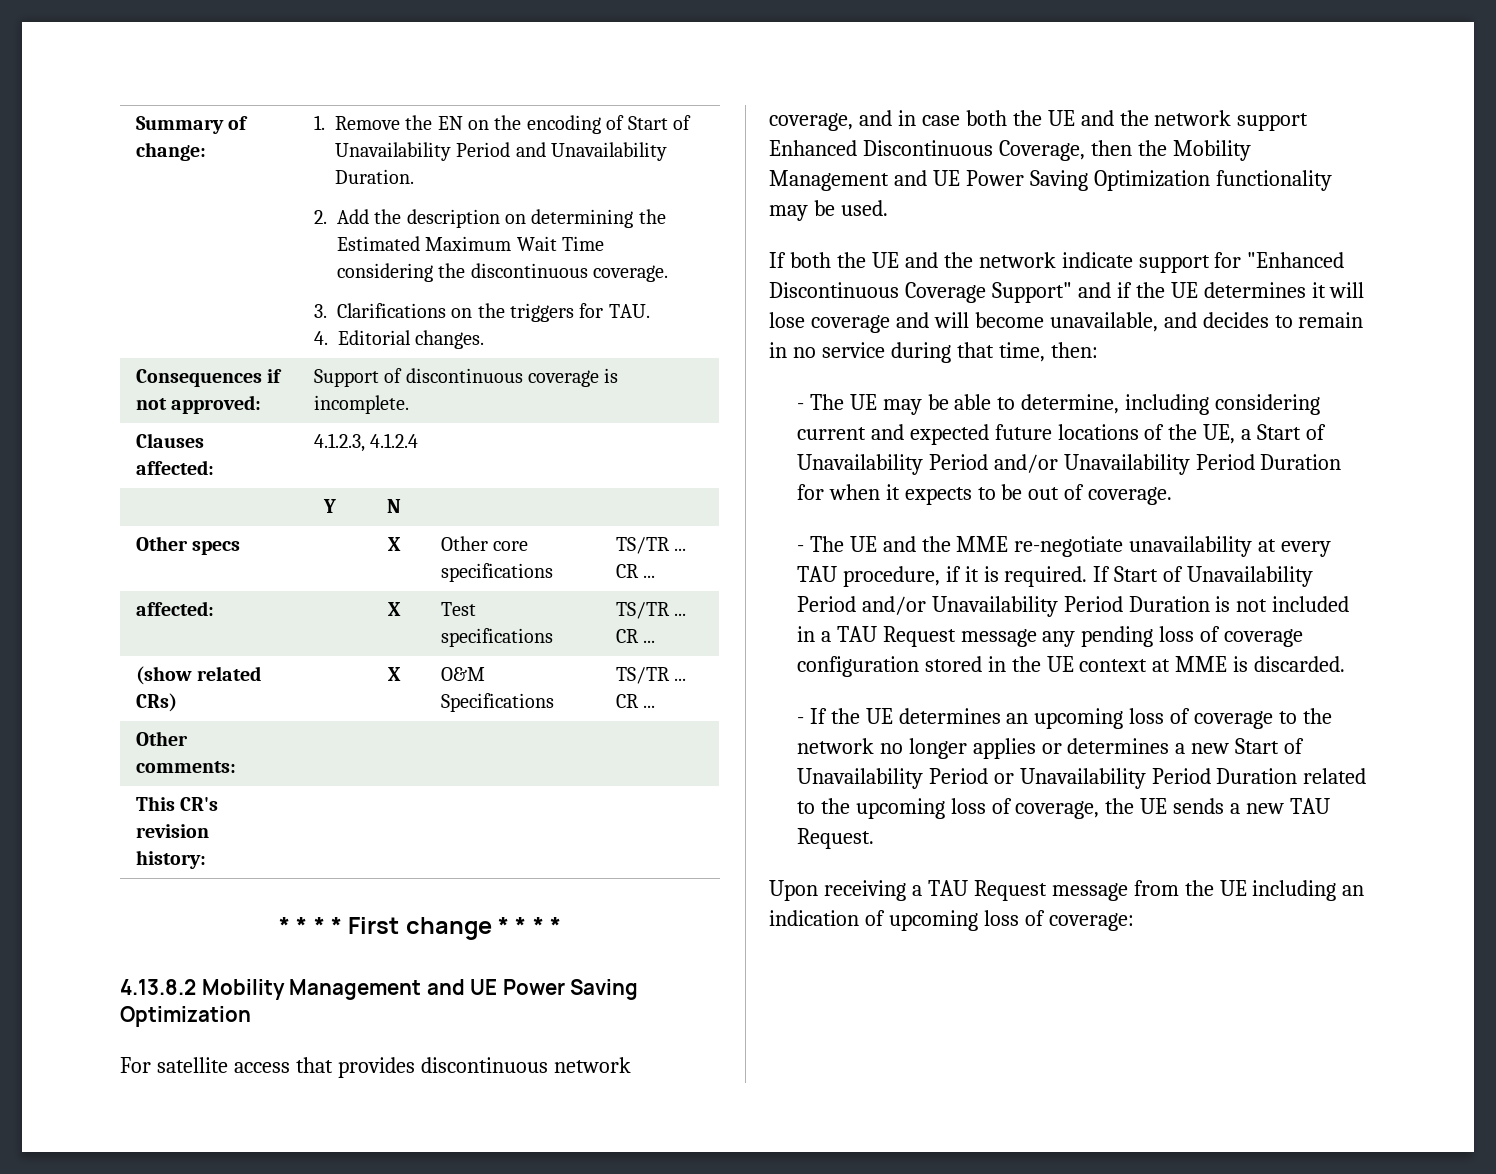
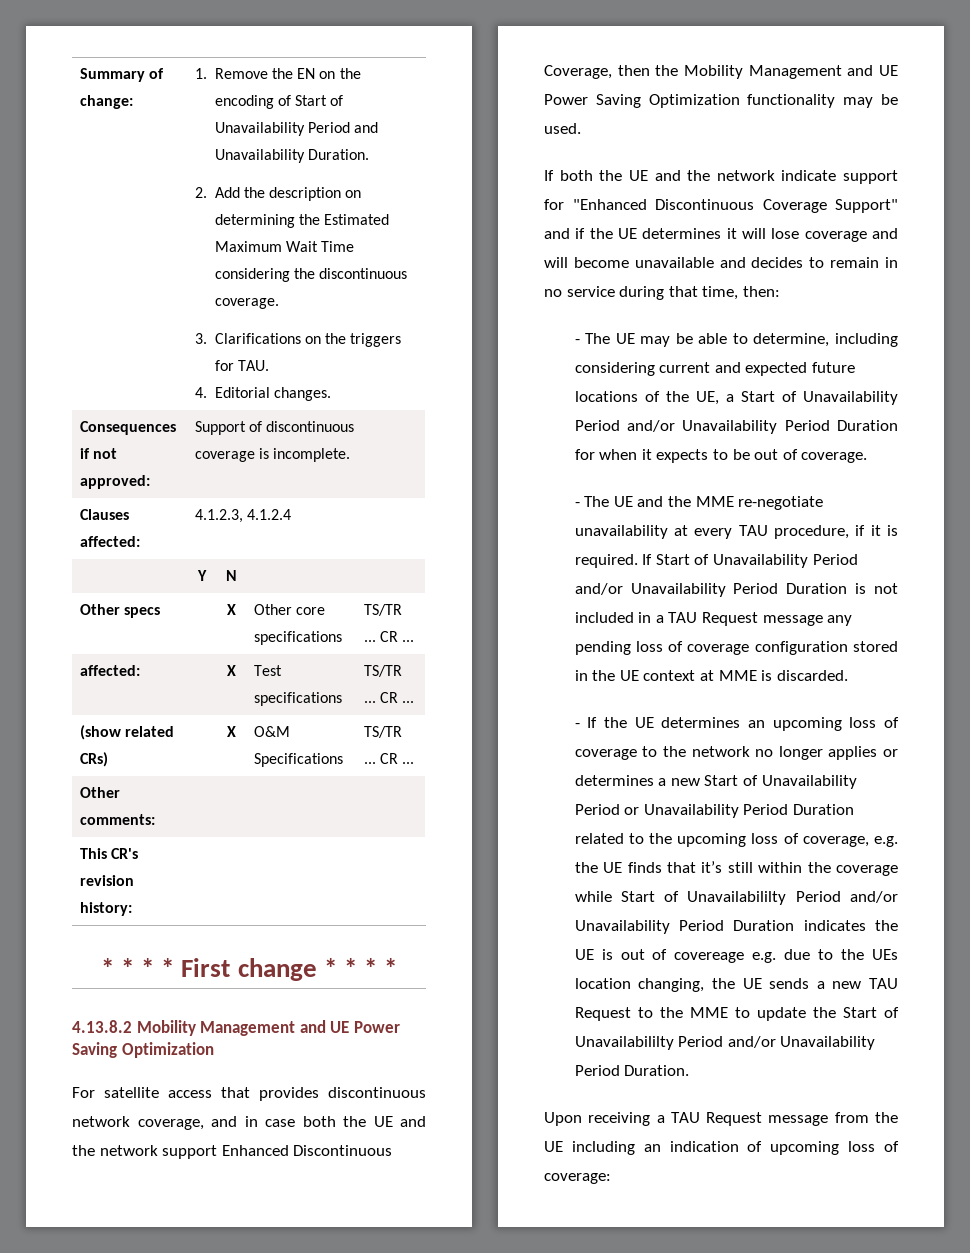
- If both the UE and the network indicate support for "Enhanced Discontinuous Coverage Support" and if the UE determines it will lose coverage and will become unavailable, and decides to remain in no service during that time, then:
+ If both the UE and the network indicate support for "Enhanced Discontinuous Coverage Support" and if the UE determines it will lose coverage and will become unavailable and decides to remain in no service during that time, then:
- - If the UE determines an upcoming loss of coverage to the network no longer applies or determines a new Start of Unavailability Period or Unavailability Period Duration related to the upcoming loss of coverage, the UE sends a new TAU Request.
+ - If the UE determines an upcoming loss of coverage to the network no longer applies or determines a new Start of Unavailability Period or Unavailability Period Duration related to the upcoming loss of coverage, e.g. the UE finds that it’s still within the coverage while Start of Unavailabililty Period and/or Unavailability Period Duration indicates the UE is out of covereage e.g. due to the UEs location changing, the UE sends a new TAU Request to the MME to update the Start of Unavailabililty Period and/or Unavailability Period Duration.

